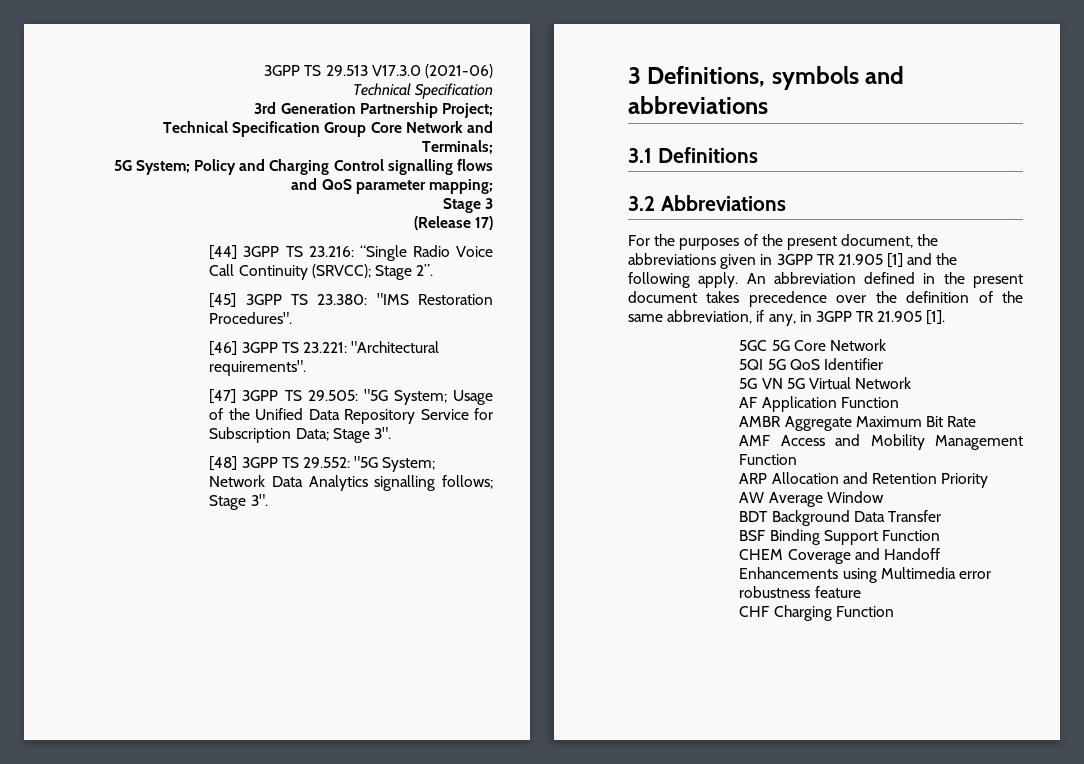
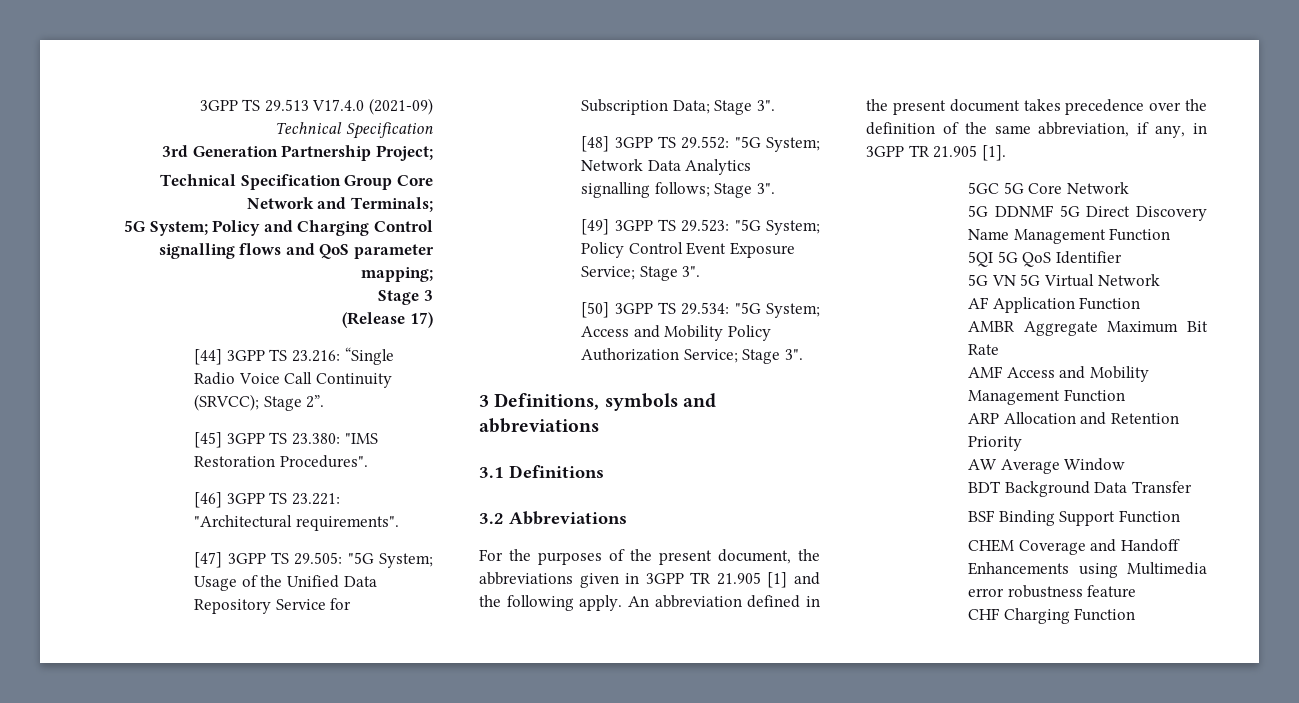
- 3GPP TS 29.513 V17.3.0 (2021-06)
+ 3GPP TS 29.513 V17.4.0 (2021-09)
+ [49] 3GPP TS 29.523: "5G System; Policy Control Event Exposure Service; Stage 3".
+ [50] 3GPP TS 29.534: "5G System; Access and Mobility Policy Authorization Service; Stage 3".
+ 5G DDNMF 5G Direct Discovery Name Management Function

